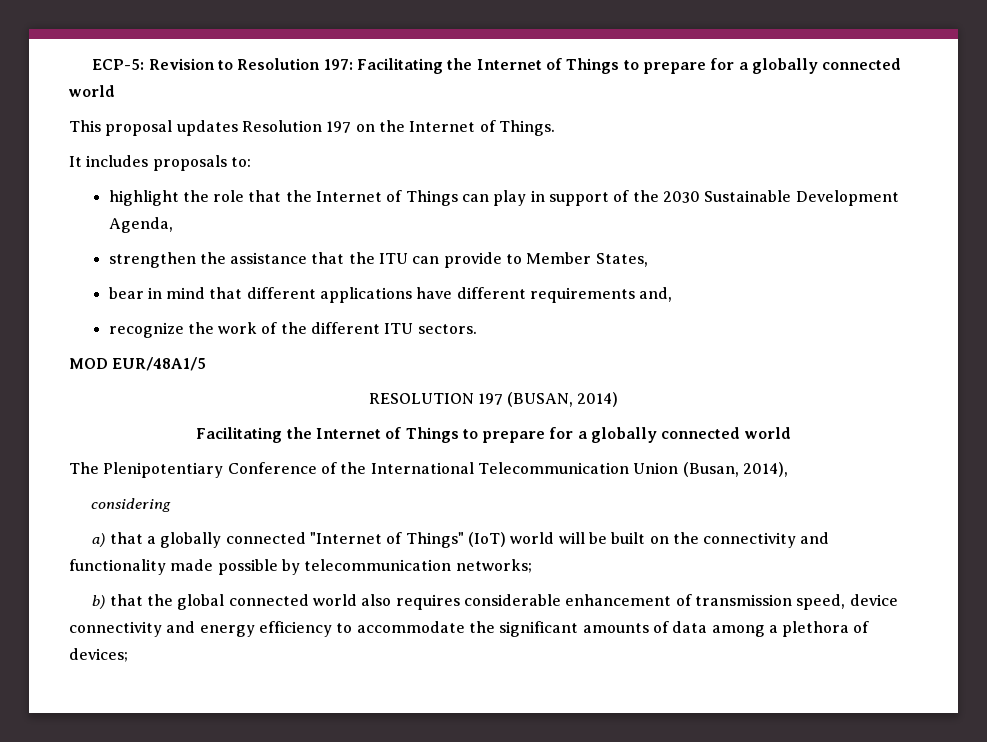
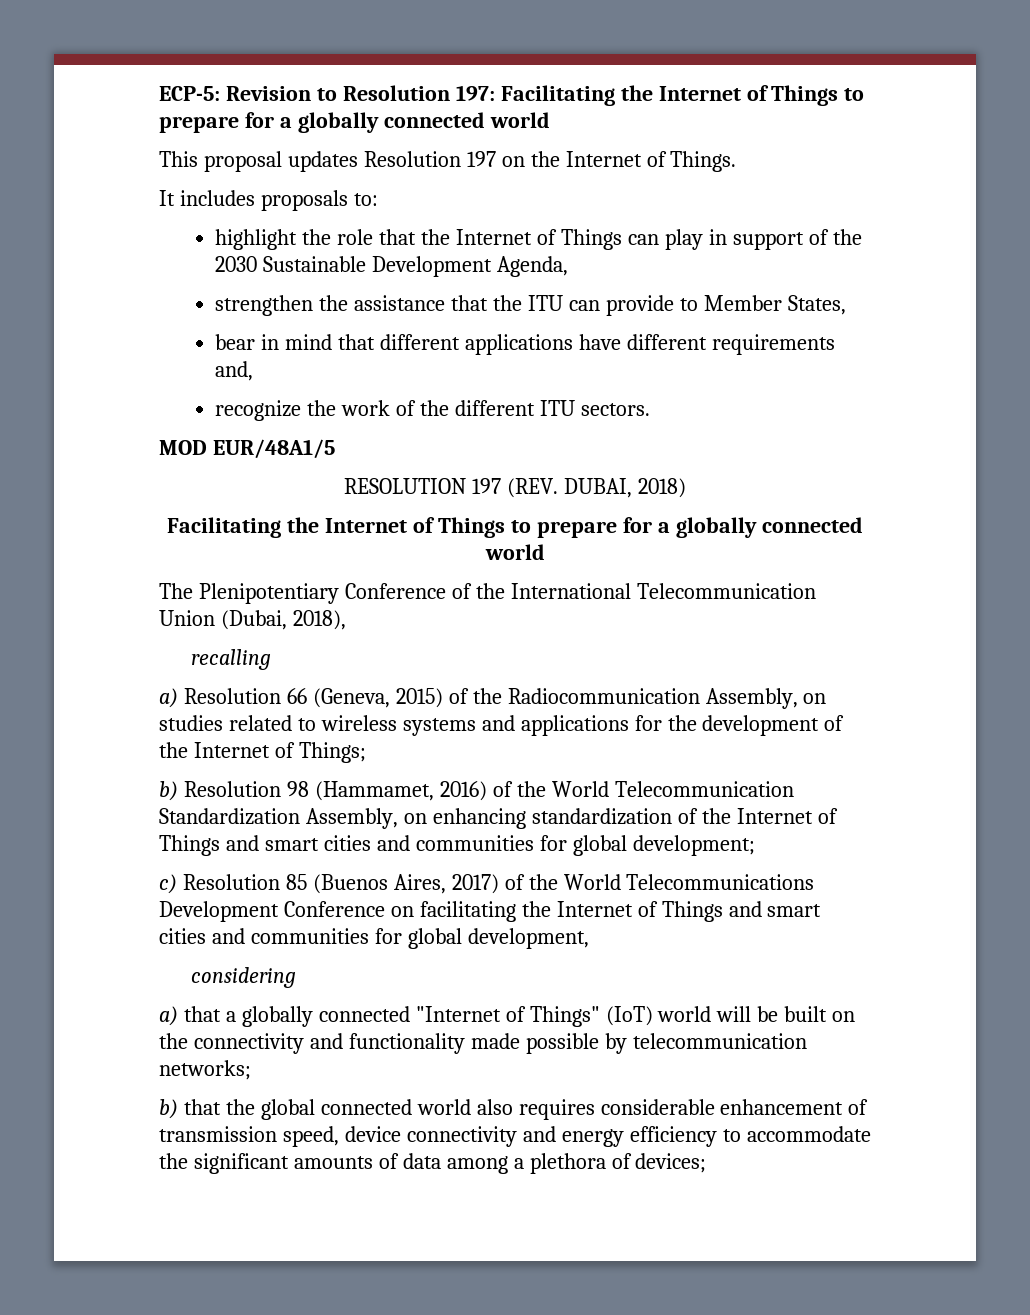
- RESOLUTION 197 (BUSAN, 2014)
+ RESOLUTION 197 (REV. DUBAI, 2018)
- The Plenipotentiary Conference of the International Telecommunication Union (Busan, 2014),
+ The Plenipotentiary Conference of the International Telecommunication Union (Dubai, 2018),
+ recalling
+ a) Resolution 66 (Geneva, 2015) of the Radiocommunication Assembly, on studies related to wireless systems and applications for the development of the Internet of Things;
+ b) Resolution 98 (Hammamet, 2016) of the World Telecommunication Standardization Assembly, on enhancing standardization of the Internet of Things and smart cities and communities for global development;
+ c) Resolution 85 (Buenos Aires, 2017) of the World Telecommunications Development Conference on facilitating the Internet of Things and smart cities and communities for global development,

